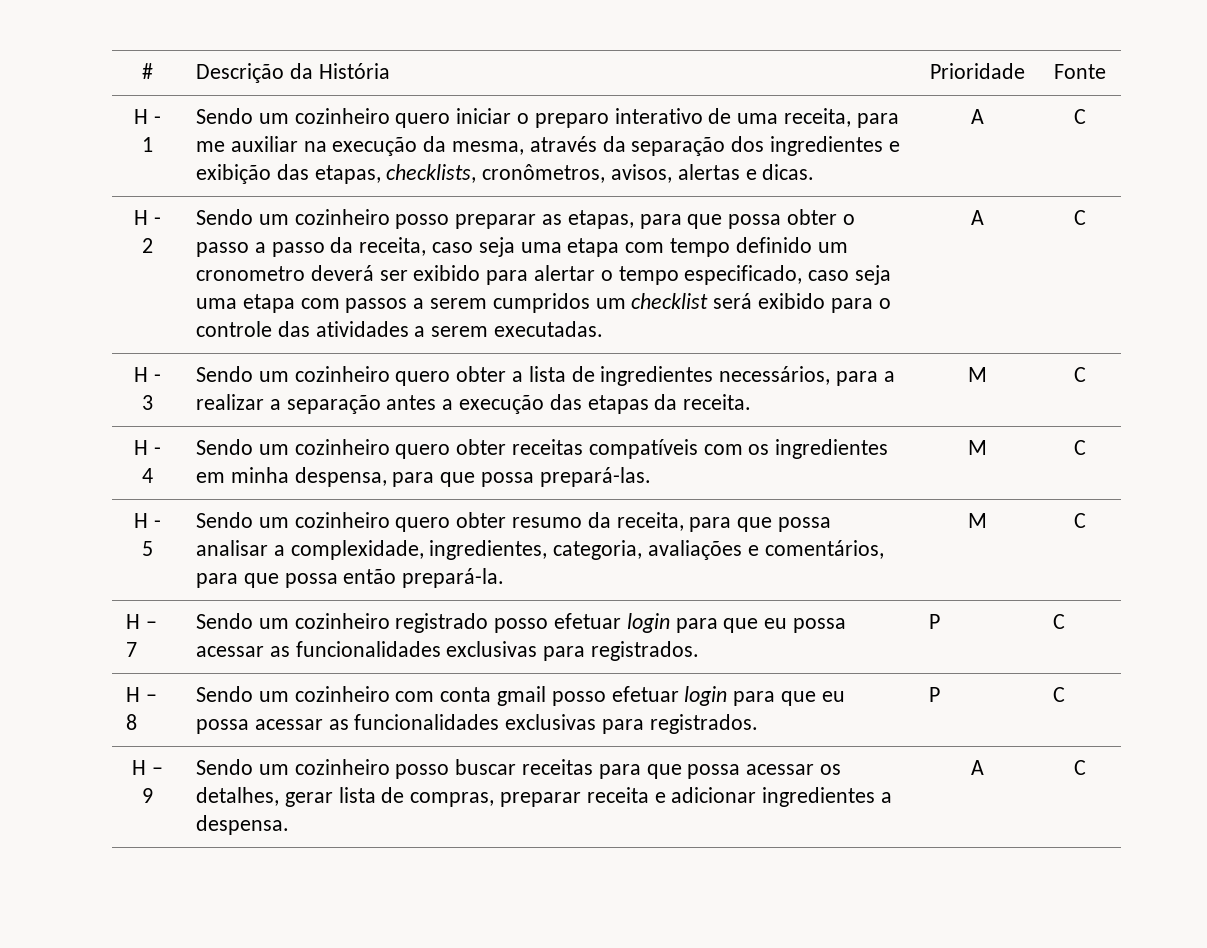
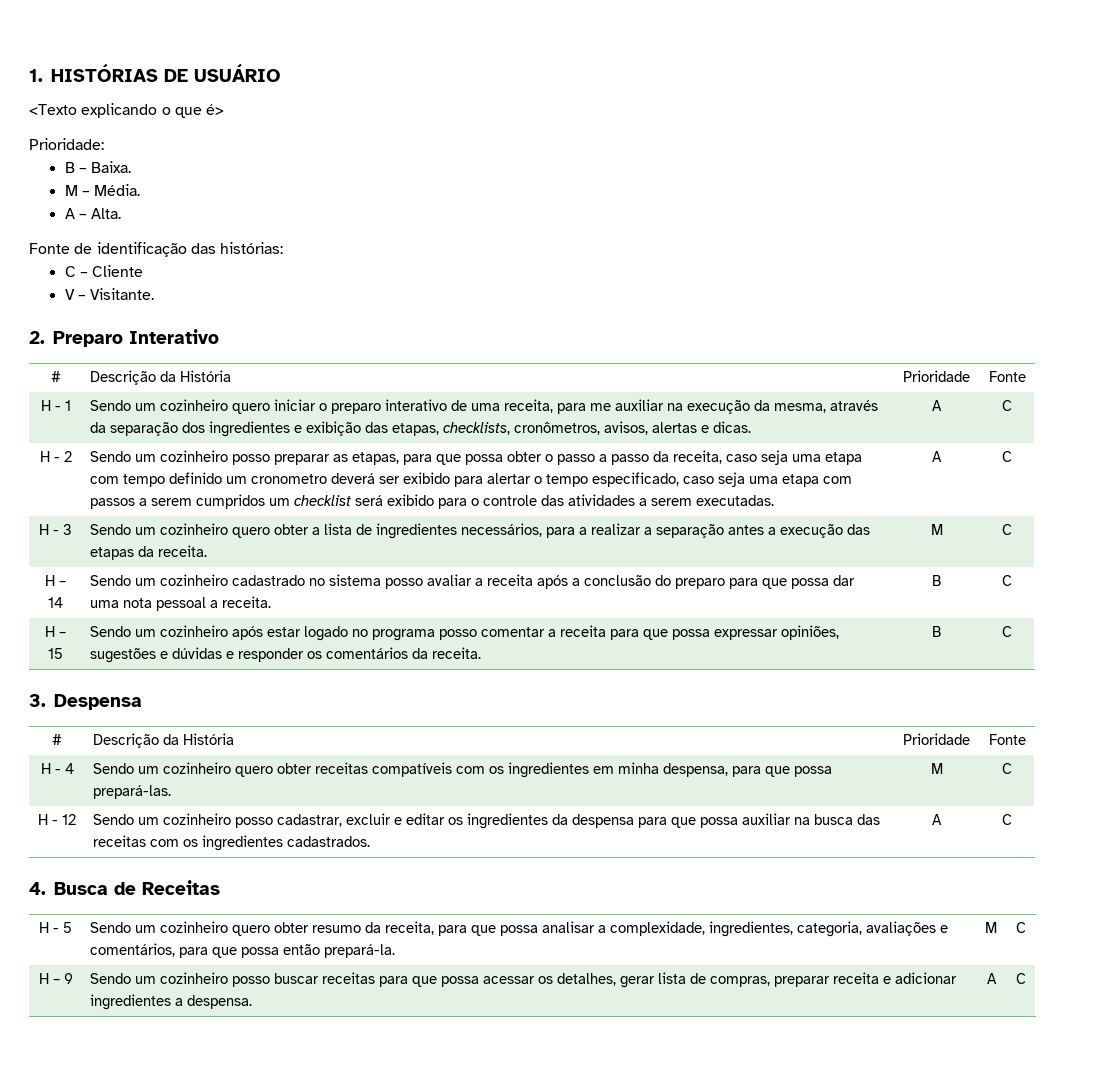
+ 1. HISTÓRIAS DE USUÁRIO
+ <Texto explicando o que é>
+ Prioridade:
+ B – Baixa.
+ M – Média.
+ A – Alta.
+ Fonte de identificação das histórias:
+ C – Cliente
+ V – Visitante.
+ 2. Preparo Interativo
+ H – 14 | Sendo um cozinheiro cadastrado no sistema posso avaliar a receita após a conclusão do preparo para que possa dar uma nota pessoal a receita. | B | C
+ H – 15 | Sendo um cozinheiro após estar logado no programa posso comentar a receita para que possa expressar opiniões, sugestões e dúvidas e responder os comentários da receita. | B | C
+ 3. Despensa
+ # | Descrição da História | Prioridade | Fonte
+ H - 12 | Sendo um cozinheiro posso cadastrar, excluir e editar os ingredientes da despensa para que possa auxiliar na busca das receitas com os ingredientes cadastrados. | A | C
+ 4. Busca de Receitas
- H – 7 | Sendo um cozinheiro registrado posso efetuar login para que eu possa acessar as funcionalidades exclusivas para registrados. | P | C
- H – 8 | Sendo um cozinheiro com conta gmail posso efetuar login para que eu possa acessar as funcionalidades exclusivas para registrados. | P | C

